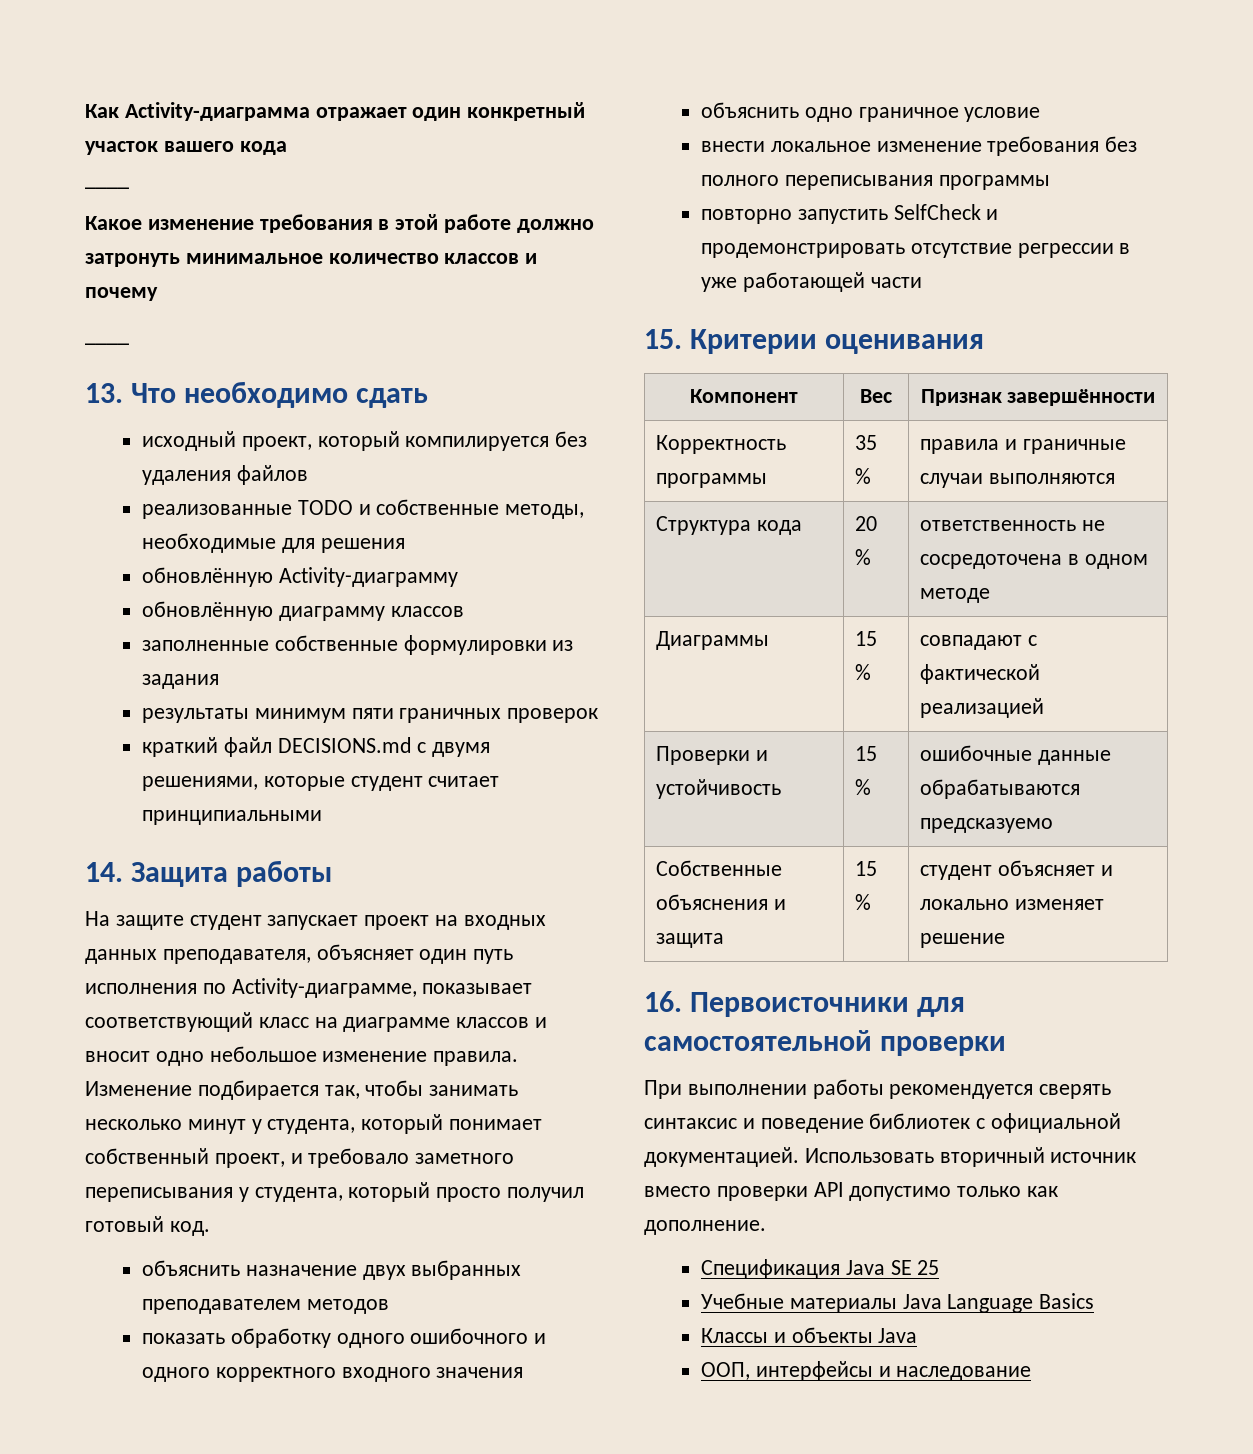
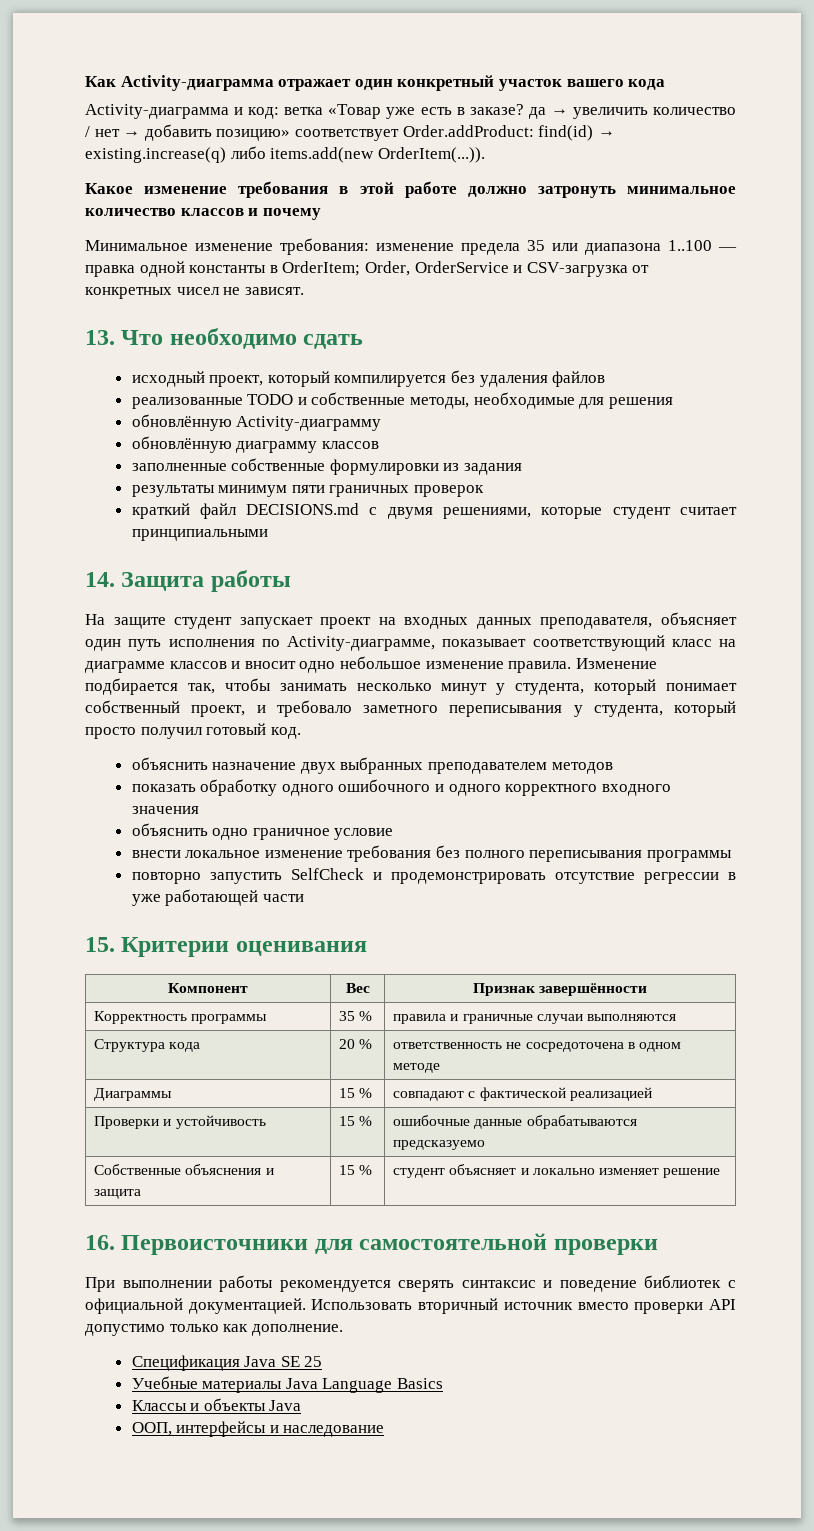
  Как Activity-диаграмма отражает один конкретный участок вашего кода
- ____
+ Activity-диаграмма и код: ветка «Товар уже есть в заказе? да → увеличить количество / нет → добавить позицию» соответствует Order.addProduct: find(id) → existing.increase(q) либо items.add(new OrderItem(...)).
  Какое изменение требования в этой работе должно затронуть минимальное количество классов и почему
- ____
+ Минимальное изменение требования: изменение предела 35 или диапазона 1..100 — правка одной константы в OrderItem; Order, OrderService и CSV-загрузка от конкретных чисел не зависят.

